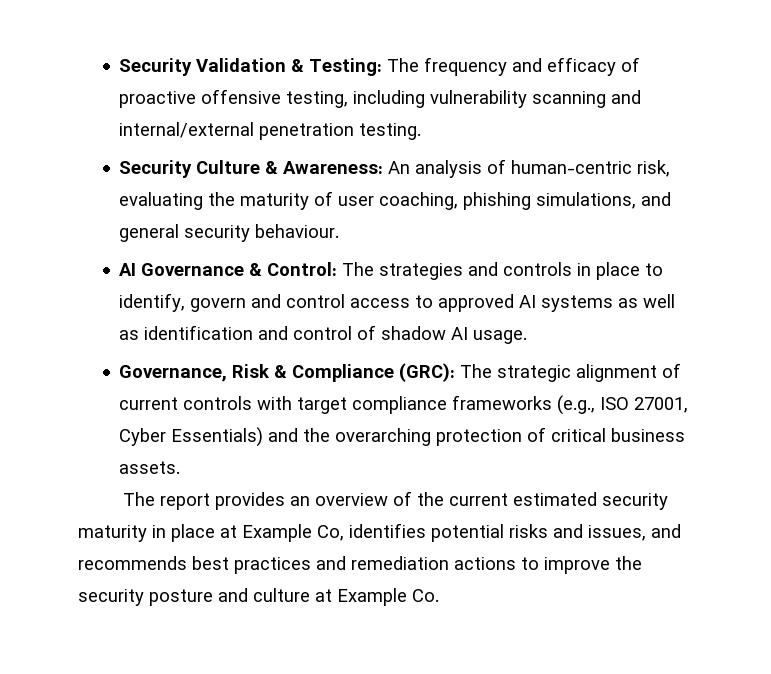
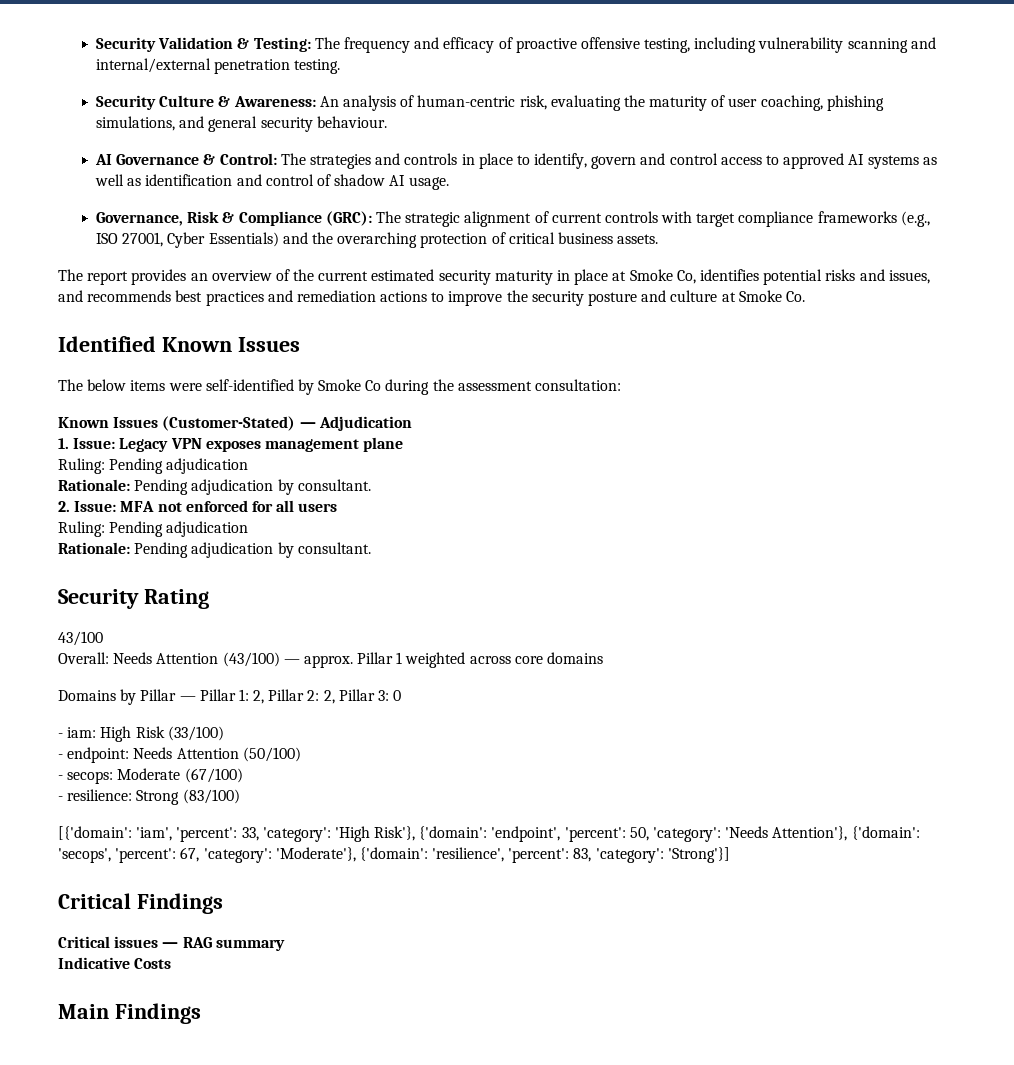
- The report provides an overview of the current estimated security maturity in place at Example Co, identifies potential risks and issues, and recommends best practices and remediation actions to improve the security posture and culture at Example Co.
+ The report provides an overview of the current estimated security maturity in place at Smoke Co, identifies potential risks and issues, and recommends best practices and remediation actions to improve the security posture and culture at Smoke Co.
+ Identified Known Issues
+ The below items were self-identified by Smoke Co during the assessment consultation:
+ Known Issues (Customer-Stated) — Adjudication
+ 1. Issue: Legacy VPN exposes management plane
+ Ruling: Pending adjudication
+ Rationale: Pending adjudication by consultant.
+ 2. Issue: MFA not enforced for all users
+ Ruling: Pending adjudication
+ Rationale: Pending adjudication by consultant.
+ Security Rating
+ 43/100
+ Overall: Needs Attention (43/100) — approx. Pillar 1 weighted across core domains
+ Domains by Pillar — Pillar 1: 2, Pillar 2: 2, Pillar 3: 0
+ - iam: High Risk (33/100)
+ - endpoint: Needs Attention (50/100)
+ - secops: Moderate (67/100)
+ - resilience: Strong (83/100)
+ [{'domain': 'iam', 'percent': 33, 'category': 'High Risk'}, {'domain': 'endpoint', 'percent': 50, 'category': 'Needs Attention'}, {'domain': 'secops', 'percent': 67, 'category': 'Moderate'}, {'domain': 'resilience', 'percent': 83, 'category': 'Strong'}]
+ Critical Findings
+ Critical issues — RAG summary
+ Indicative Costs
+ Main Findings

